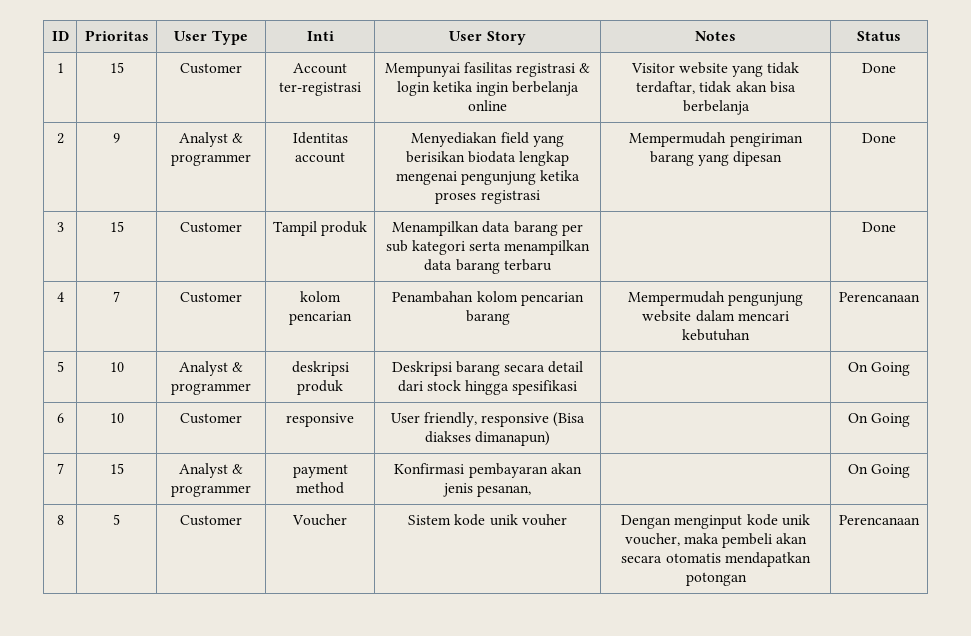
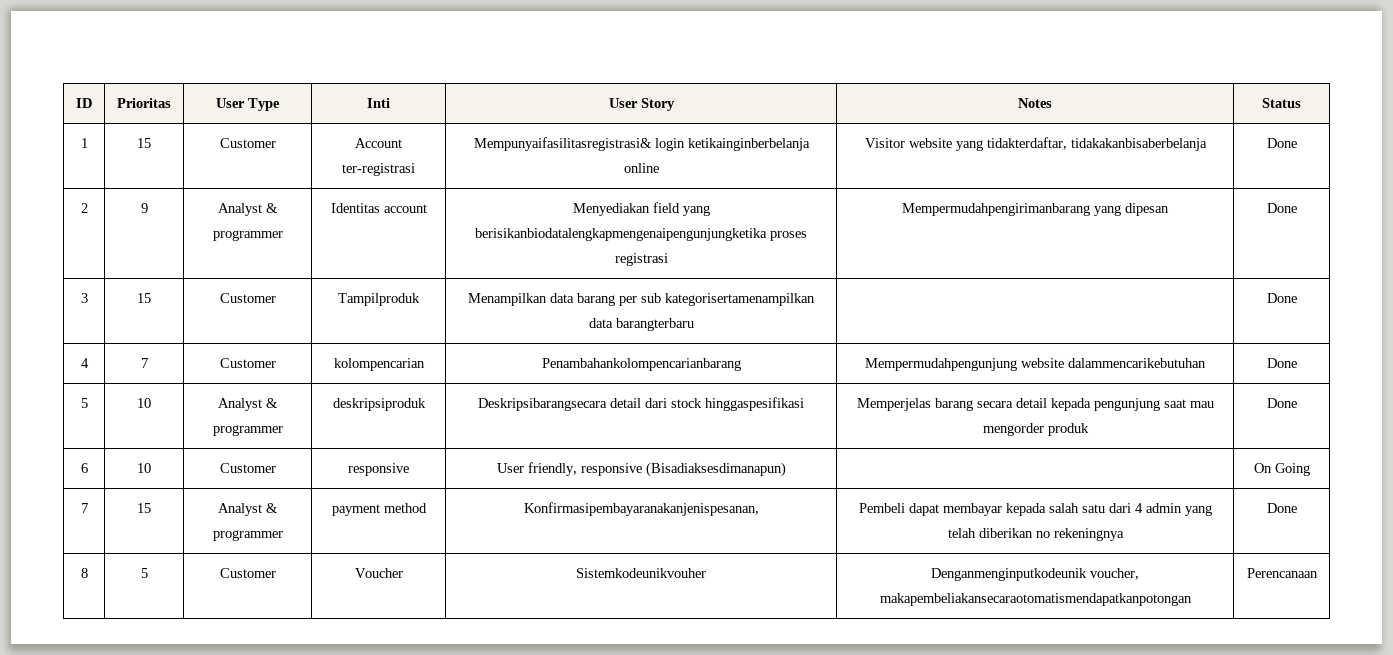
- 1 | 15 | Customer | Account ter-registrasi | Mempunyai fasilitas registrasi & login ketika ingin berbelanja online | Visitor website yang tidak terdaftar, tidak akan bisa berbelanja | Done
+ 1 | 15 | Customer | Account ter-registrasi | Mempunyaifasilitasregistrasi& login ketikainginberbelanja online | Visitor website yang tidakterdaftar, tidakakanbisaberbelanja | Done
- 2 | 9 | Analyst & programmer | Identitas account | Menyediakan field yang berisikan biodata lengkap mengenai pengunjung ketika proses registrasi | Mempermudah pengiriman barang yang dipesan | Done
+ 2 | 9 | Analyst & programmer | Identitas account | Menyediakan field yang berisikanbiodatalengkapmengenaipengunjungketika proses registrasi | Mempermudahpengirimanbarang yang dipesan | Done
- 3 | 15 | Customer | Tampil produk | Menampilkan data barang per sub kategori serta menampilkan data barang terbaru | | Done
- 4 | 7 | Customer | kolom pencarian | Penambahan kolom pencarian barang | Mempermudah pengunjung website dalam mencari kebutuhan | Perencanaan
+ 3 | 15 | Customer | Tampilproduk | Menampilkan data barang per sub kategorisertamenampilkan data barangterbaru | | Done
+ 4 | 7 | Customer | kolompencarian | Penambahankolompencarianbarang | Mempermudahpengunjung website dalammencarikebutuhan | Done
- 5 | 10 | Analyst & programmer | deskripsi produk | Deskripsi barang secara detail dari stock hingga spesifikasi | | On Going
+ 5 | 10 | Analyst & programmer | deskripsiproduk | Deskripsibarangsecara detail dari stock hinggaspesifikasi | Memperjelas barang secara detail kepada pengunjung saat mau mengorder produk | Done
- 6 | 10 | Customer | responsive | User friendly, responsive (Bisa diakses dimanapun) | | On Going
+ 6 | 10 | Customer | responsive | User friendly, responsive (Bisadiaksesdimanapun) | | On Going
- 7 | 15 | Analyst & programmer | payment method | Konfirmasi pembayaran akan jenis pesanan, | | On Going
- 8 | 5 | Customer | Voucher | Sistem kode unik vouher | Dengan menginput kode unik voucher, maka pembeli akan secara otomatis mendapatkan potongan | Perencanaan
+ 7 | 15 | Analyst & programmer | payment method | Konfirmasipembayaranakanjenispesanan, | Pembeli dapat membayar kepada salah satu dari 4 admin yang telah diberikan no rekeningnya | Done
+ 8 | 5 | Customer | Voucher | Sistemkodeunikvouher | Denganmenginputkodeunik voucher, makapembeliakansecaraotomatismendapatkanpotongan | Perencanaan

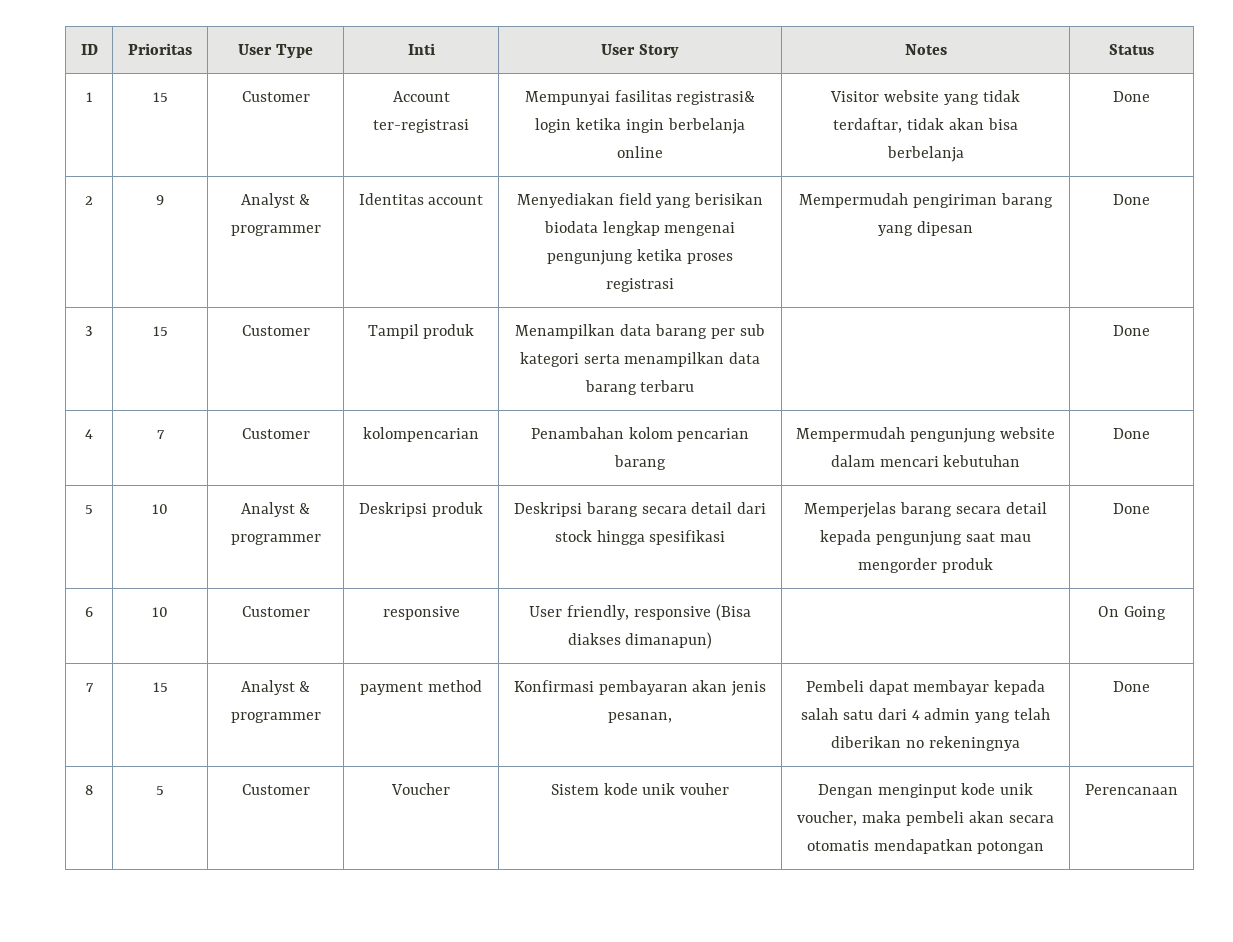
- 1 | 15 | Customer | Account ter-registrasi | Mempunyaifasilitasregistrasi& login ketikainginberbelanja online | Visitor website yang tidakterdaftar, tidakakanbisaberbelanja | Done
+ 1 | 15 | Customer | Account ter-registrasi | Mempunyai fasilitas registrasi& login ketika ingin berbelanja online | Visitor website yang tidak terdaftar, tidak akan bisa berbelanja | Done
- 2 | 9 | Analyst & programmer | Identitas account | Menyediakan field yang berisikanbiodatalengkapmengenaipengunjungketika proses registrasi | Mempermudahpengirimanbarang yang dipesan | Done
+ 2 | 9 | Analyst & programmer | Identitas account | Menyediakan field yang berisikan biodata lengkap mengenai pengunjung ketika proses registrasi | Mempermudah pengiriman barang yang dipesan | Done
- 3 | 15 | Customer | Tampilproduk | Menampilkan data barang per sub kategorisertamenampilkan data barangterbaru | | Done
+ 3 | 15 | Customer | Tampil produk | Menampilkan data barang per sub kategori serta menampilkan data barang terbaru | | Done
- 4 | 7 | Customer | kolompencarian | Penambahankolompencarianbarang | Mempermudahpengunjung website dalammencarikebutuhan | Done
+ 4 | 7 | Customer | kolompencarian | Penambahan kolom pencarian barang | Mempermudah pengunjung website dalam mencari kebutuhan | Done
- 5 | 10 | Analyst & programmer | deskripsiproduk | Deskripsibarangsecara detail dari stock hinggaspesifikasi | Memperjelas barang secara detail kepada pengunjung saat mau mengorder produk | Done
+ 5 | 10 | Analyst & programmer | Deskripsi produk | Deskripsi barang secara detail dari stock hingga spesifikasi | Memperjelas barang secara detail kepada pengunjung saat mau mengorder produk | Done
- 6 | 10 | Customer | responsive | User friendly, responsive (Bisadiaksesdimanapun) | | On Going
+ 6 | 10 | Customer | responsive | User friendly, responsive (Bisa diakses dimanapun) | | On Going
- 7 | 15 | Analyst & programmer | payment method | Konfirmasipembayaranakanjenispesanan, | Pembeli dapat membayar kepada salah satu dari 4 admin yang telah diberikan no rekeningnya | Done
+ 7 | 15 | Analyst & programmer | payment method | Konfirmasi pembayaran akan jenis pesanan, | Pembeli dapat membayar kepada salah satu dari 4 admin yang telah diberikan no rekeningnya | Done
- 8 | 5 | Customer | Voucher | Sistemkodeunikvouher | Denganmenginputkodeunik voucher, makapembeliakansecaraotomatismendapatkanpotongan | Perencanaan
+ 8 | 5 | Customer | Voucher | Sistem kode unik vouher | Dengan menginput kode unik voucher, maka pembeli akan secara otomatis mendapatkan potongan | Perencanaan

